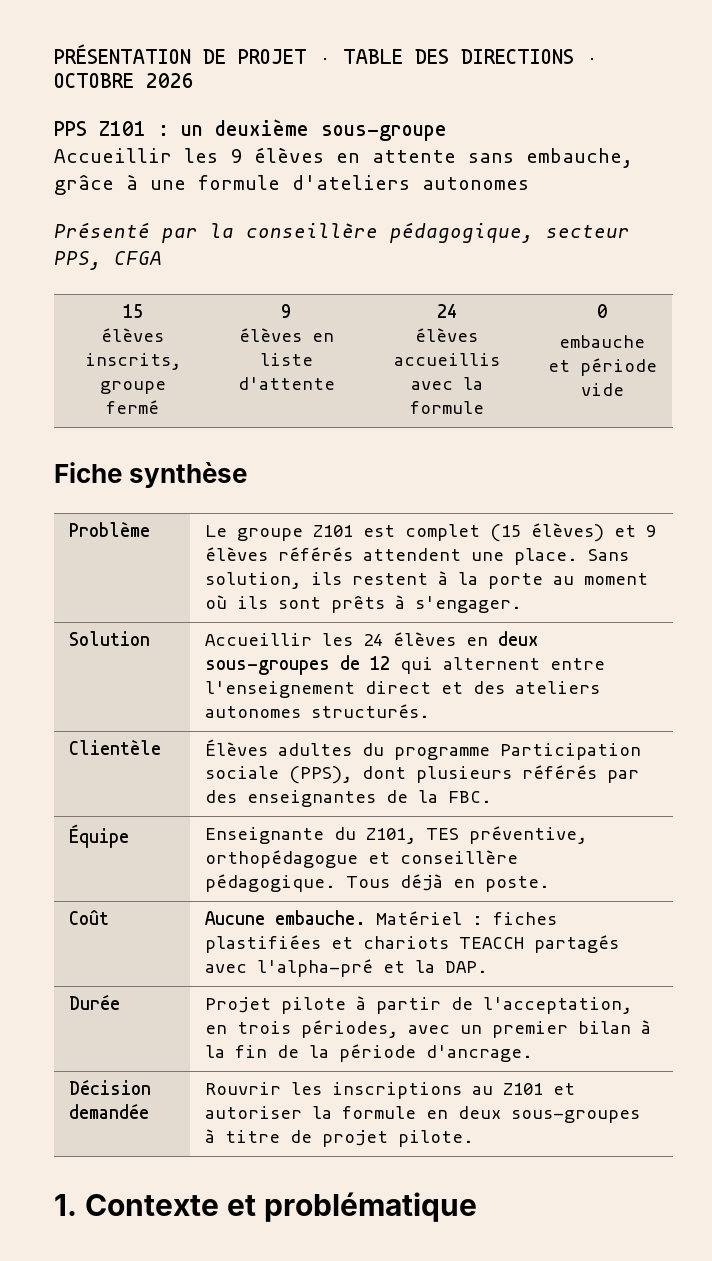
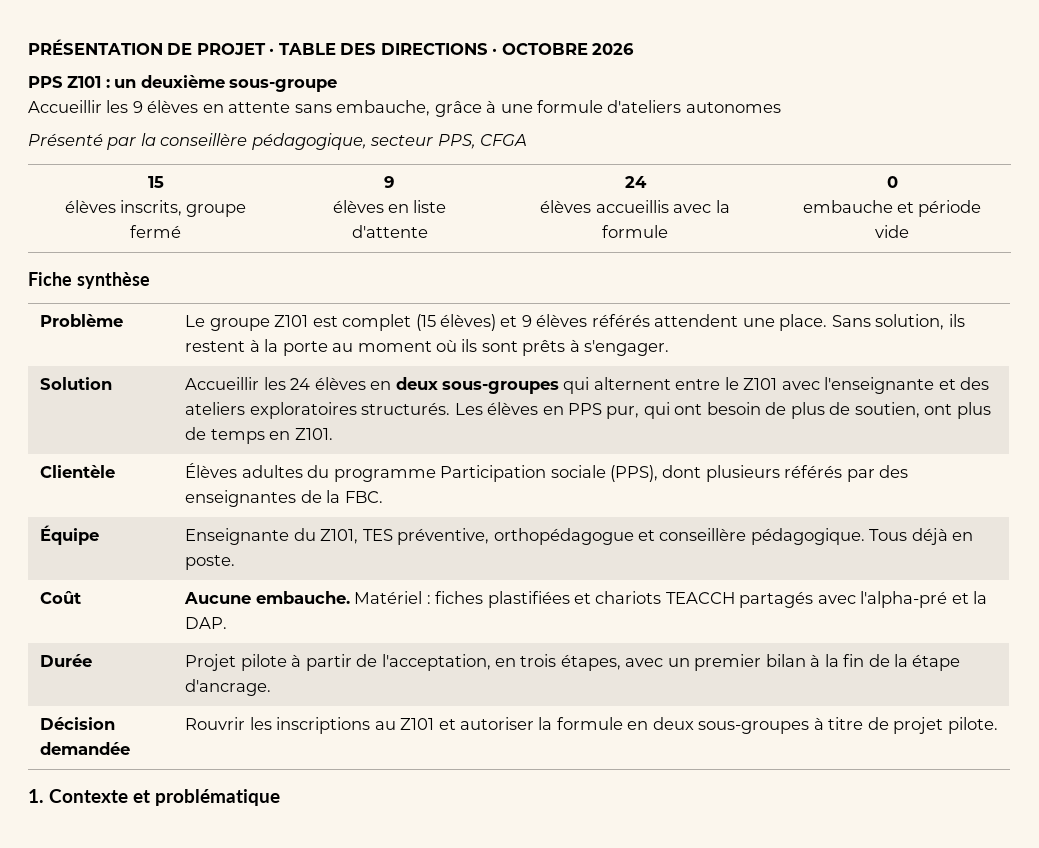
- Solution | Accueillir les 24 élèves en deux sous-groupes de 12 qui alternent entre l'enseignement direct et des ateliers autonomes structurés.
+ Solution | Accueillir les 24 élèves en deux sous-groupes qui alternent entre le Z101 avec l'enseignante et des ateliers exploratoires structurés. Les élèves en PPS pur, qui ont besoin de plus de soutien, ont plus de temps en Z101.
- Durée | Projet pilote à partir de l'acceptation, en trois périodes, avec un premier bilan à la fin de la période d'ancrage.
+ Durée | Projet pilote à partir de l'acceptation, en trois étapes, avec un premier bilan à la fin de la étape d'ancrage.

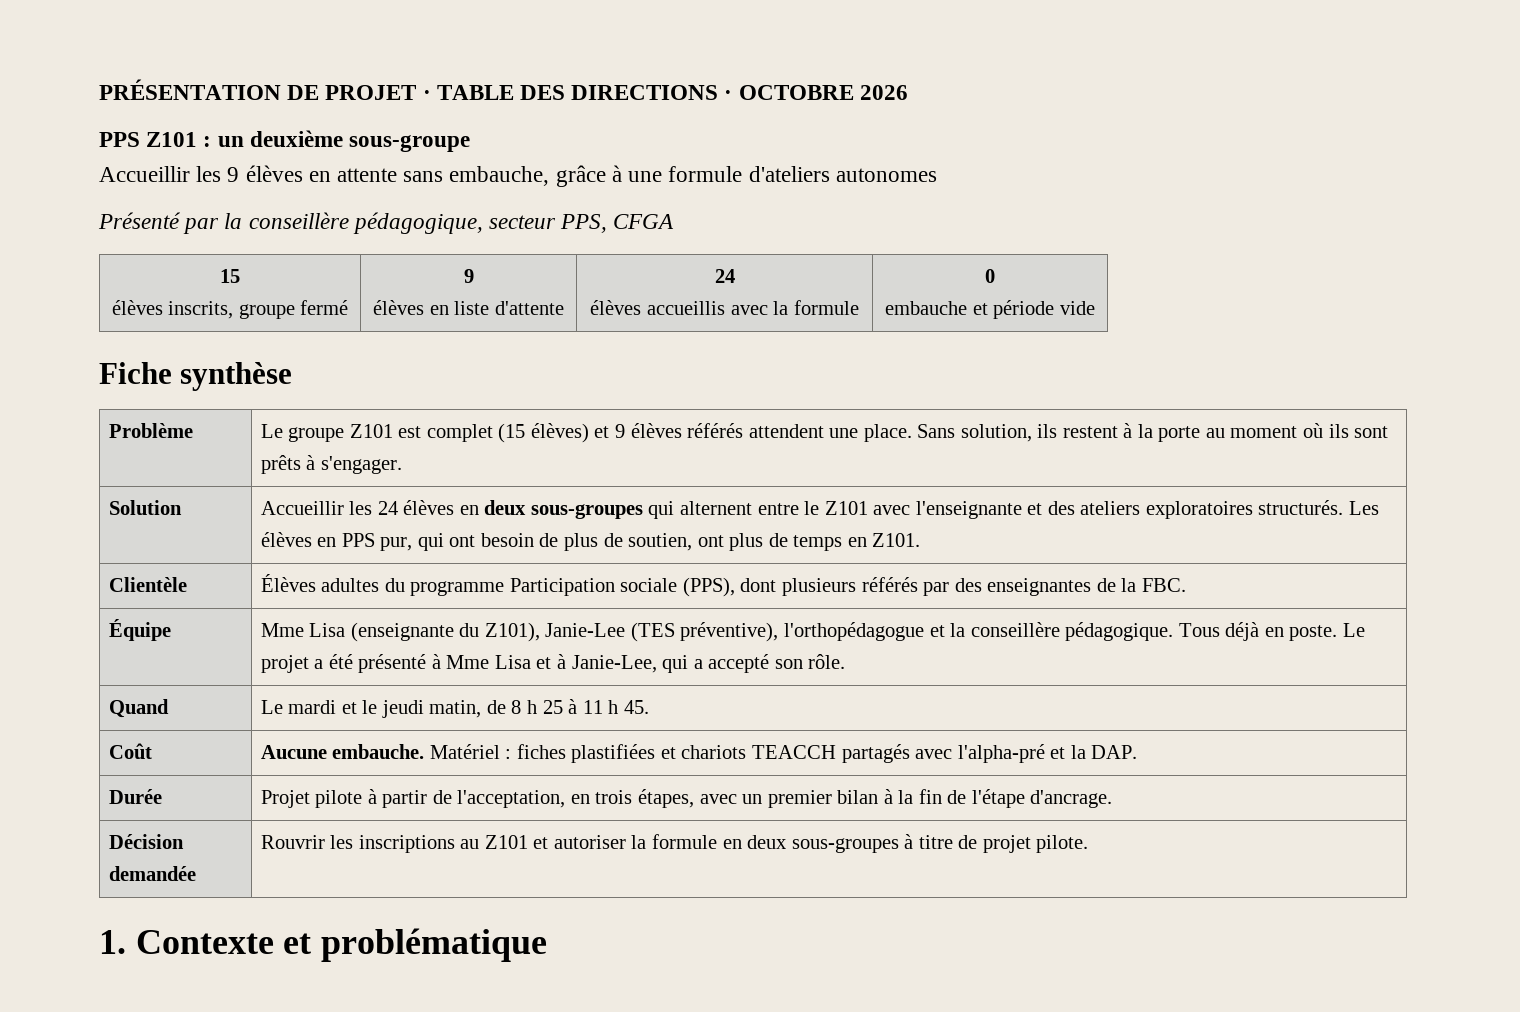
- Équipe | Enseignante du Z101, TES préventive, orthopédagogue et conseillère pédagogique. Tous déjà en poste.
+ Équipe | Mme Lisa (enseignante du Z101), Janie-Lee (TES préventive), l'orthopédagogue et la conseillère pédagogique. Tous déjà en poste. Le projet a été présenté à Mme Lisa et à Janie-Lee, qui a accepté son rôle.
+ Quand | Le mardi et le jeudi matin, de 8 h 25 à 11 h 45.
- Durée | Projet pilote à partir de l'acceptation, en trois étapes, avec un premier bilan à la fin de la étape d'ancrage.
+ Durée | Projet pilote à partir de l'acceptation, en trois étapes, avec un premier bilan à la fin de l'étape d'ancrage.

